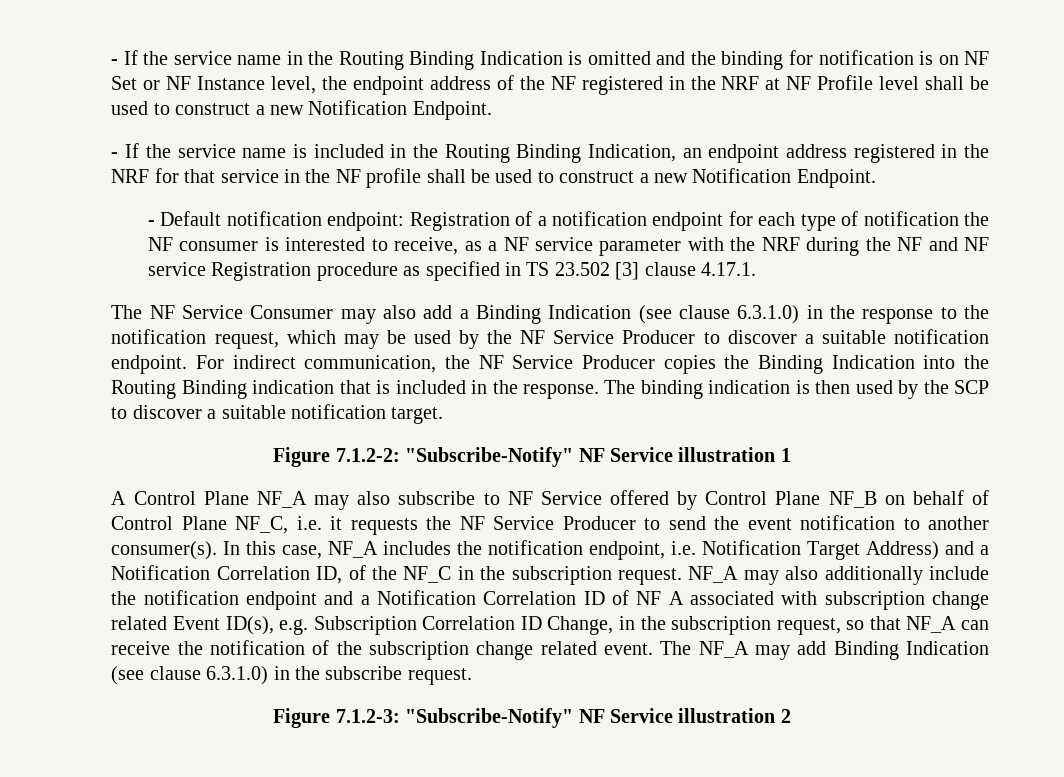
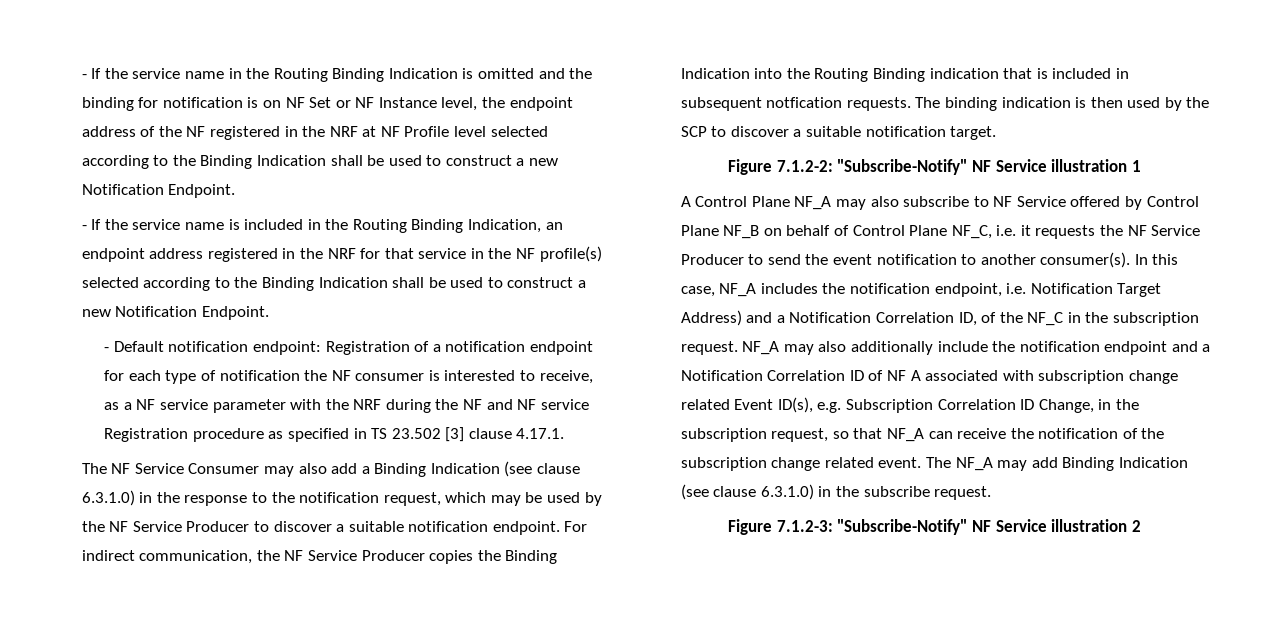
- - If the service name in the Routing Binding Indication is omitted and the binding for notification is on NF Set or NF Instance level, the endpoint address of the NF registered in the NRF at NF Profile level shall be used to construct a new Notification Endpoint.
+ - If the service name in the Routing Binding Indication is omitted and the binding for notification is on NF Set or NF Instance level, the endpoint address of the NF registered in the NRF at NF Profile level selected according to the Binding Indication shall be used to construct a new Notification Endpoint.
- - If the service name is included in the Routing Binding Indication, an endpoint address registered in the NRF for that service in the NF profile shall be used to construct a new Notification Endpoint.
+ - If the service name is included in the Routing Binding Indication, an endpoint address registered in the NRF for that service in the NF profile(s) selected according to the Binding Indication shall be used to construct a new Notification Endpoint.
- For indirect communication, the NF Service Producer copies the Binding Indication into the Routing Binding indication that is included in the response.
+ For indirect communication, the NF Service Producer copies the Binding Indication into the Routing Binding indication that is included in subsequent notfication requests.

